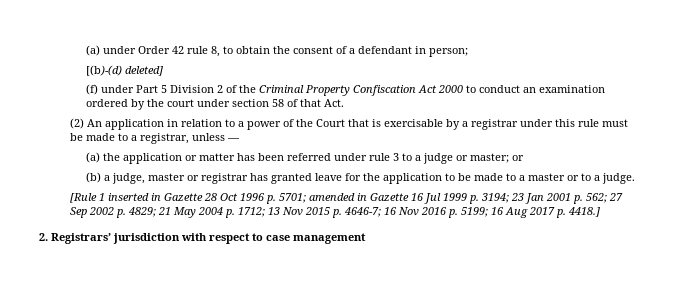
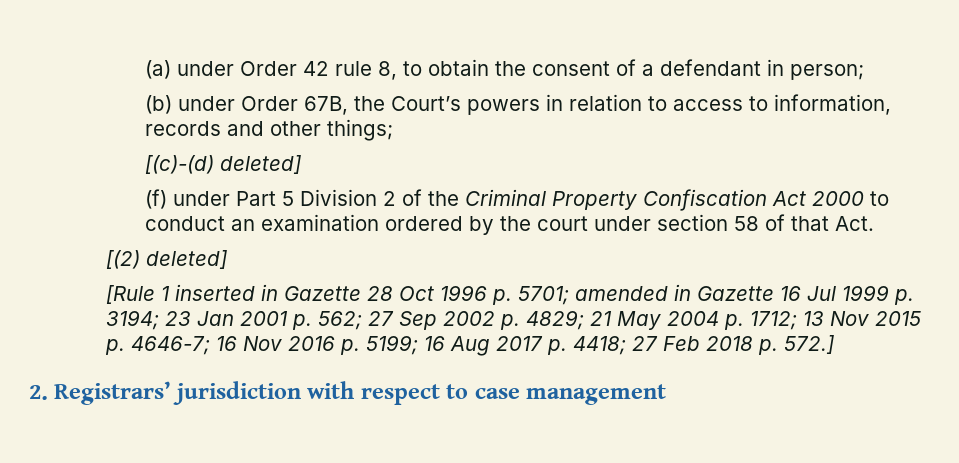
- [(b)-(d) deleted]
+ (b) under Order 67B, the Court’s powers in relation to access to information, records and other things;
+ [(c)-(d) deleted]
- (2) An application in relation to a power of the Court that is exercisable by a registrar under this rule must be made to a registrar, unless —
- (a) the application or matter has been referred under rule 3 to a judge or master; or
- (b) a judge, master or registrar has granted leave for the application to be made to a master or to a judge.
+ [(2) deleted]
- [Rule 1 inserted in Gazette 28 Oct 1996 p. 5701; amended in Gazette 16 Jul 1999 p. 3194; 23 Jan 2001 p. 562; 27 Sep 2002 p. 4829; 21 May 2004 p. 1712; 13 Nov 2015 p. 4646-7; 16 Nov 2016 p. 5199; 16 Aug 2017 p. 4418.]
+ [Rule 1 inserted in Gazette 28 Oct 1996 p. 5701; amended in Gazette 16 Jul 1999 p. 3194; 23 Jan 2001 p. 562; 27 Sep 2002 p. 4829; 21 May 2004 p. 1712; 13 Nov 2015 p. 4646-7; 16 Nov 2016 p. 5199; 16 Aug 2017 p. 4418; 27 Feb 2018 p. 572.]

